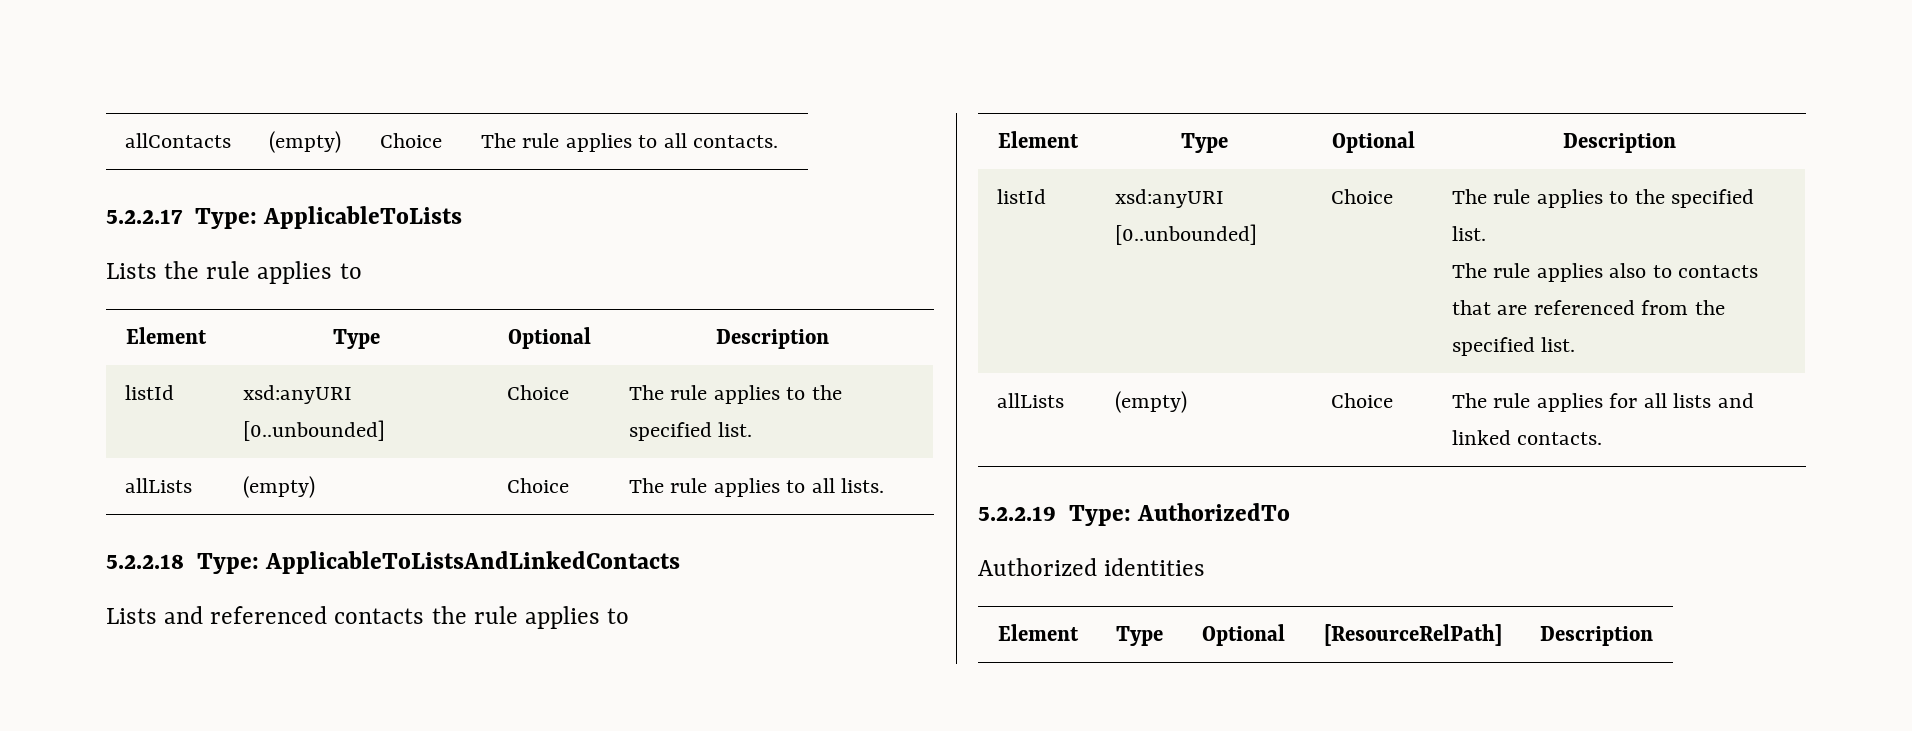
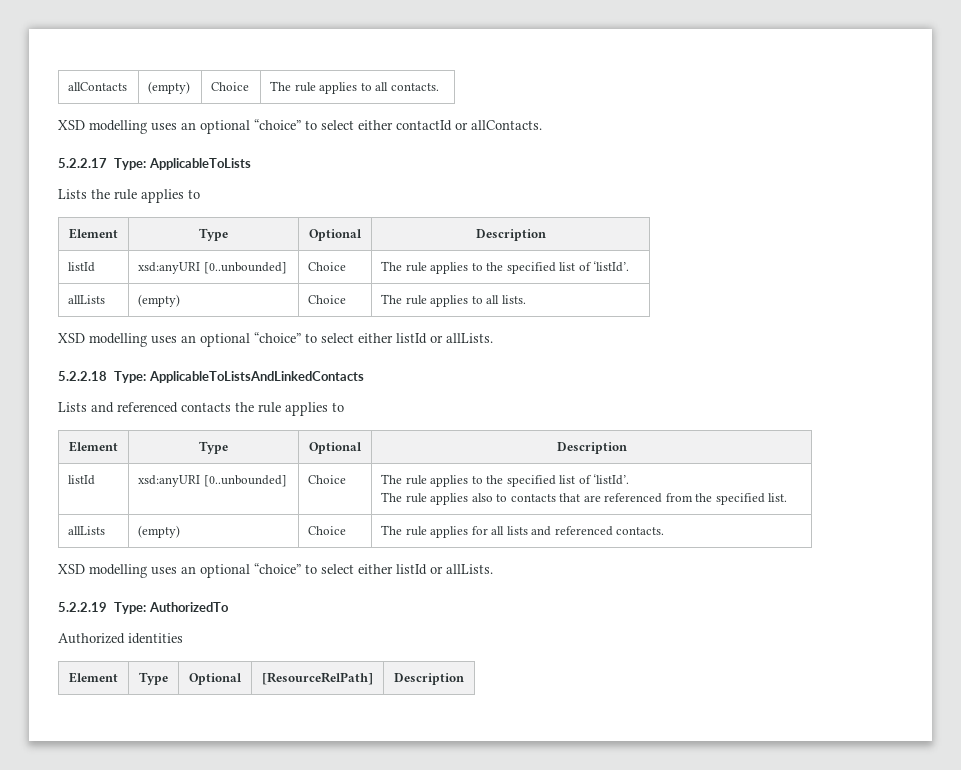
+ XSD modelling uses an optional “choice” to select either contactId or allContacts.
  Lists the rule applies to
  Element | Type | Optional | Description
- listId | xsd:anyURI [0..unbounded] | Choice | The rule applies to the specified list.
+ listId | xsd:anyURI [0..unbounded] | Choice | The rule applies to the specified list of ‘listId’.
  allLists | (empty) | Choice | The rule applies to all lists.
+ XSD modelling uses an optional “choice” to select either listId or allLists.
  Lists and referenced contacts the rule applies to
  Element | Type | Optional | Description
- listId | xsd:anyURI [0..unbounded] | Choice | The rule applies to the specified list.
+ listId | xsd:anyURI [0..unbounded] | Choice | The rule applies to the specified list of ‘listId’.
- allLists | (empty) | Choice | The rule applies for all lists and linked contacts.
+ allLists | (empty) | Choice | The rule applies for all lists and referenced contacts.
+ XSD modelling uses an optional “choice” to select either listId or allLists.

